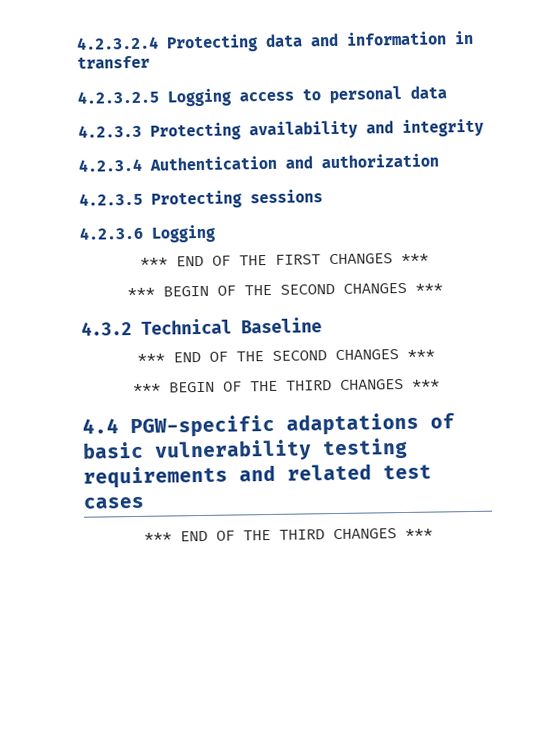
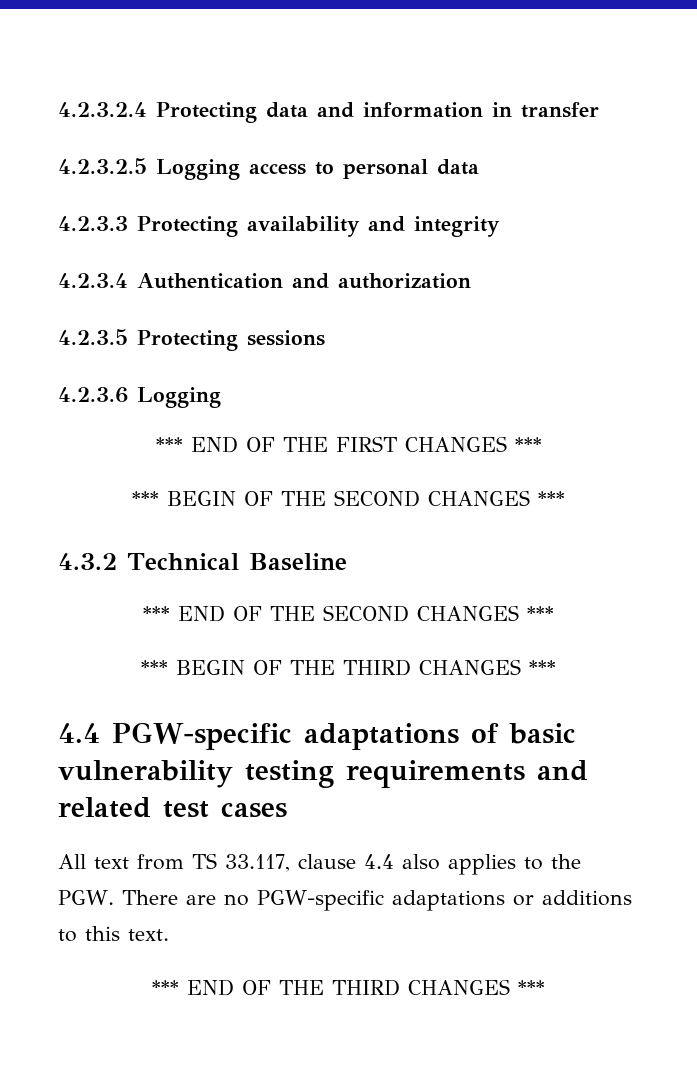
+ All text from TS 33.117, clause 4.4 also applies to the PGW. There are no PGW-specific adaptations or additions to this text.

